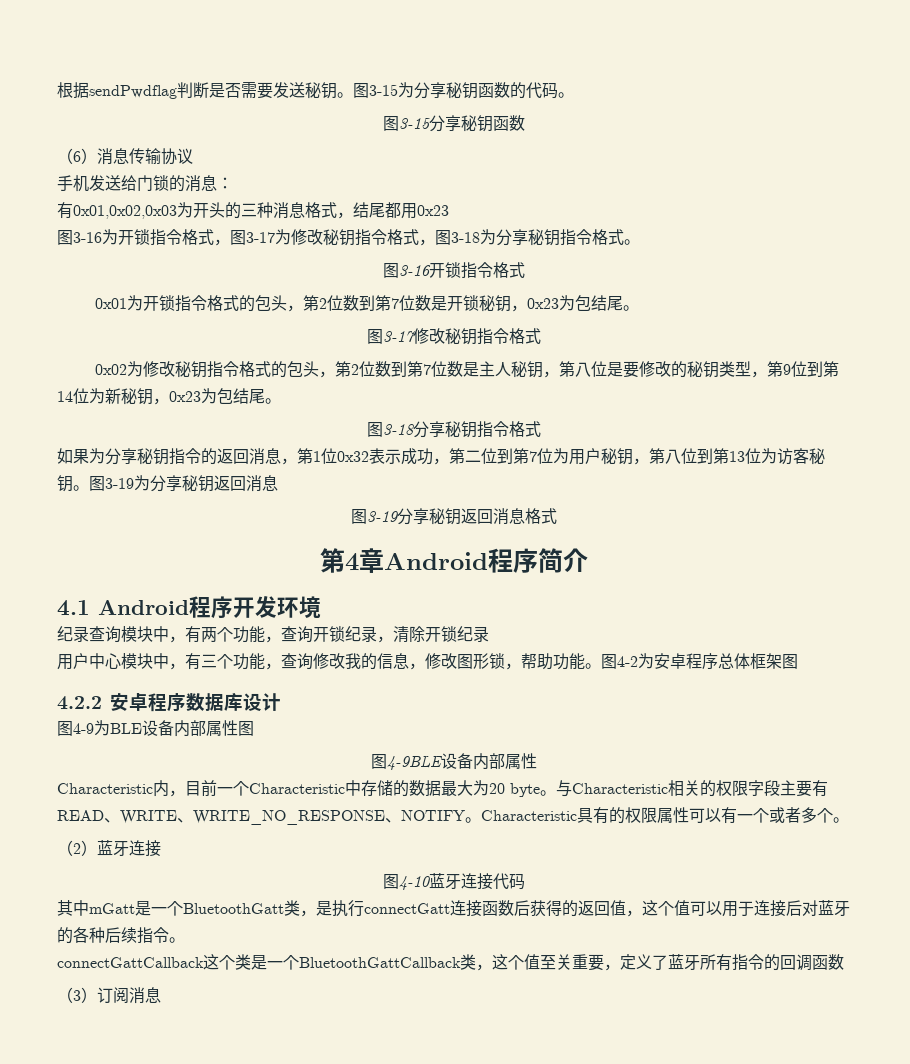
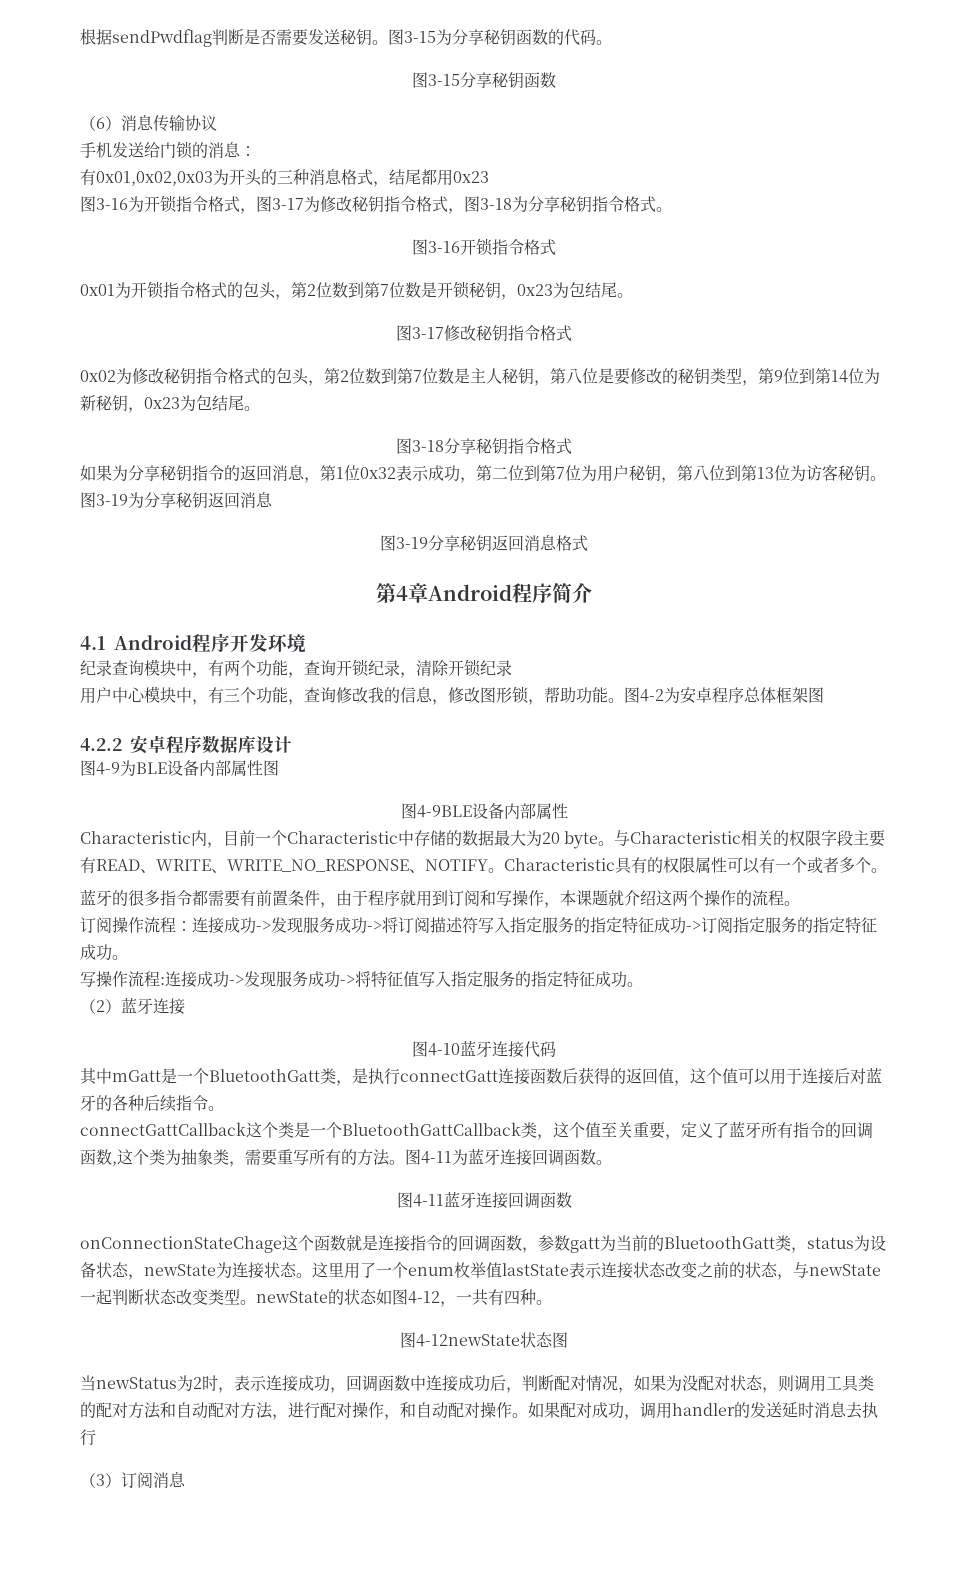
+ 蓝牙的很多指令都需要有前置条件，由于程序就用到订阅和写操作，本课题就介绍这两个操作的流程。
+ 订阅操作流程：连接成功->发现服务成功->将订阅描述符写入指定服务的指定特征成功->订阅指定服务的指定特征成功。
+ 写操作流程:连接成功->发现服务成功->将特征值写入指定服务的指定特征成功。
- connectGattCallback这个类是一个BluetoothGattCallback类，这个值至关重要，定义了蓝牙所有指令的回调函数
+ connectGattCallback这个类是一个BluetoothGattCallback类，这个值至关重要，定义了蓝牙所有指令的回调函数,这个类为抽象类，需要重写所有的方法。图4-11为蓝牙连接回调函数。
+ 图4-11蓝牙连接回调函数
+ onConnectionStateChage这个函数就是连接指令的回调函数，参数gatt为当前的BluetoothGatt类，status为设备状态，newState为连接状态。这里用了一个enum枚举值lastState表示连接状态改变之前的状态，与newState一起判断状态改变类型。newState的状态如图4-12，一共有四种。
+ 图4-12newState状态图
+ 当newStatus为2时，表示连接成功，回调函数中连接成功后，判断配对情况，如果为没配对状态，则调用工具类的配对方法和自动配对方法，进行配对操作，和自动配对操作。如果配对成功，调用handler的发送延时消息去执行

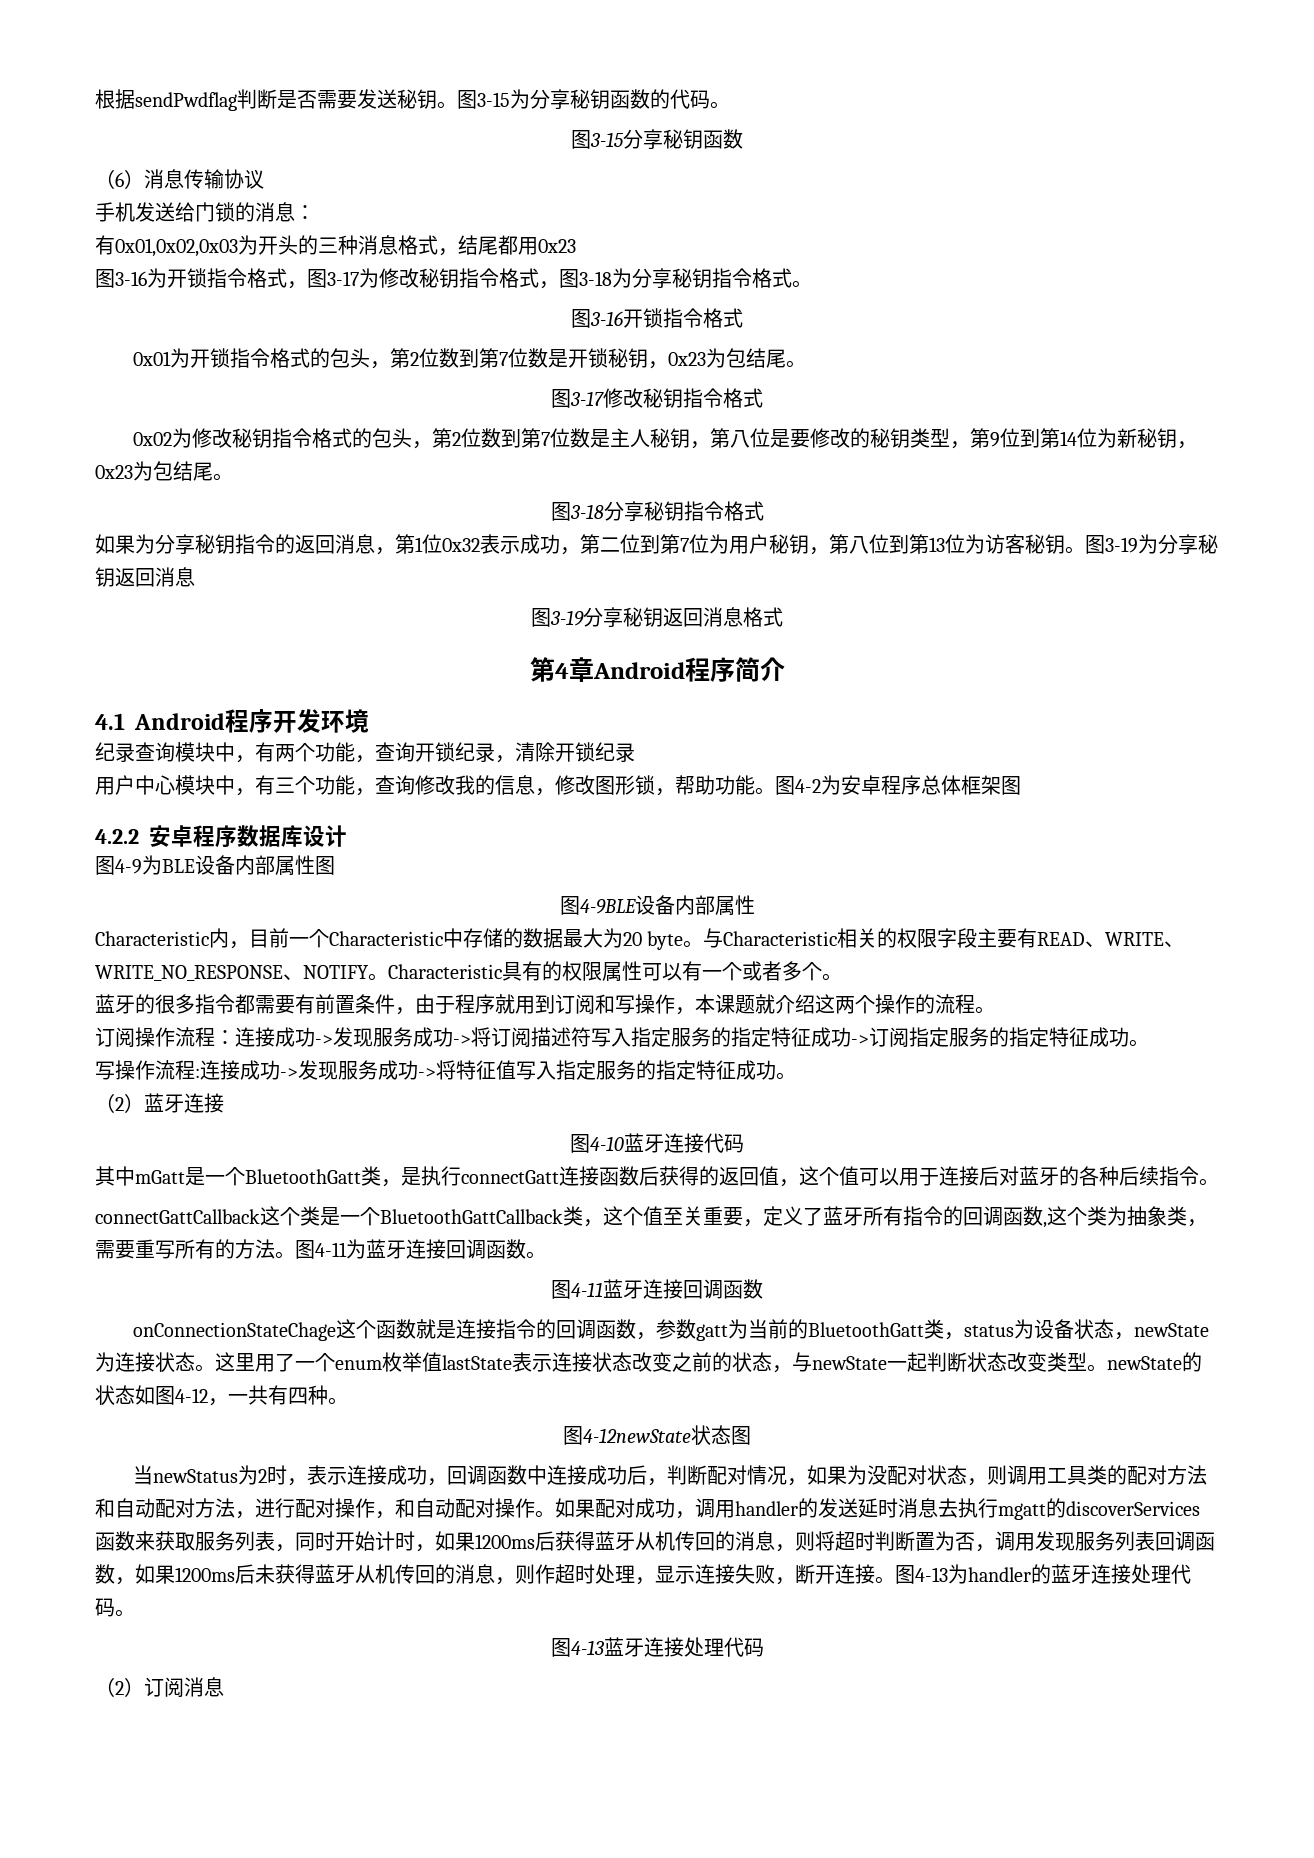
- 如果配对成功，调用handler的发送延时消息去执行
- （3）订阅消息
+ 如果配对成功，调用handler的发送延时消息去执行mgatt的discoverServices函数来获取服务列表，同时开始计时，如果1200ms后获得蓝牙从机传回的消息，则将超时判断置为否，调用发现服务列表回调函数，如果1200ms后未获得蓝牙从机传回的消息，则作超时处理，显示连接失败，断开连接。图4-13为handler的蓝牙连接处理代码。
+ 图4-13蓝牙连接处理代码
+ （2）订阅消息

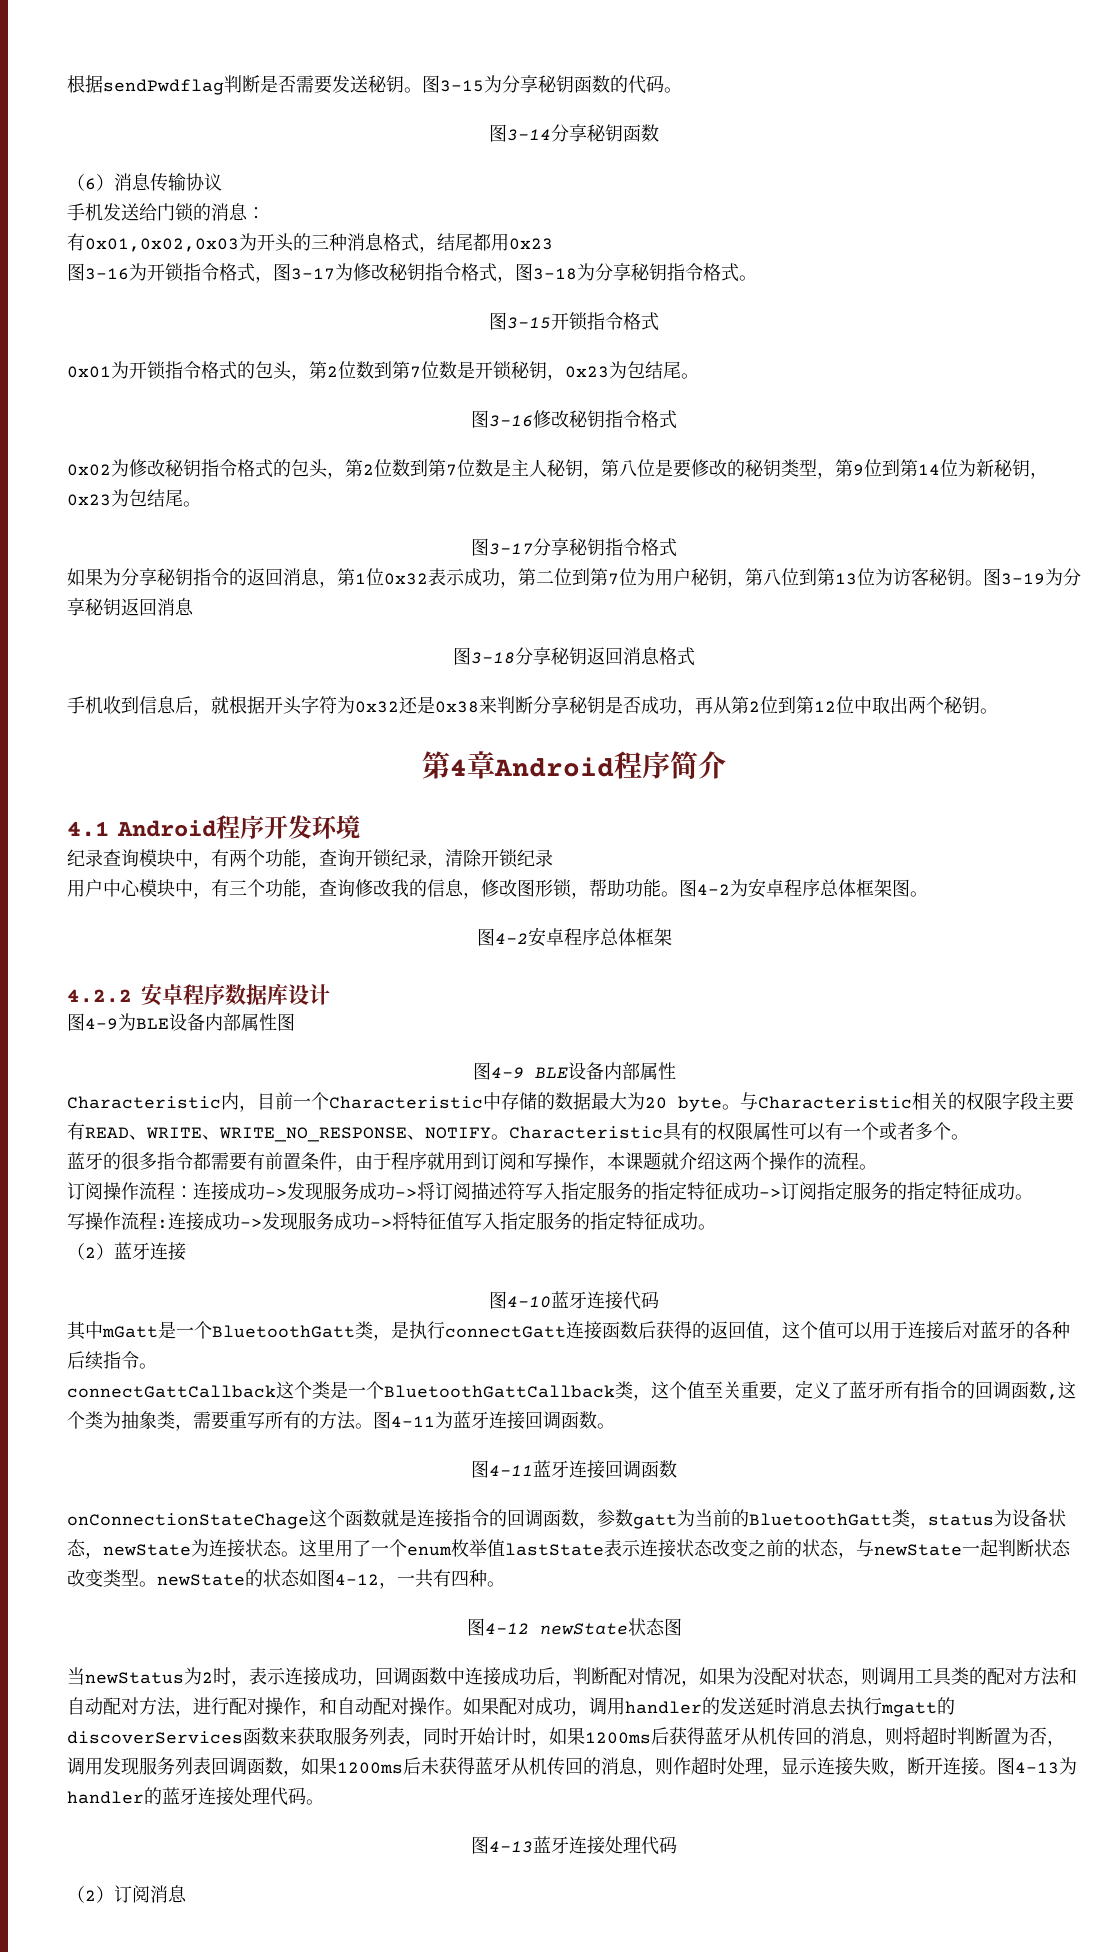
- 图3-15分享秘钥函数
+ 图3-14分享秘钥函数
- 图3-16开锁指令格式
+ 图3-15开锁指令格式
- 图3-17修改秘钥指令格式
+ 图3-16修改秘钥指令格式
- 图3-18分享秘钥指令格式
+ 图3-17分享秘钥指令格式
- 图3-19分享秘钥返回消息格式
+ 图3-18分享秘钥返回消息格式
+ 手机收到信息后，就根据开头字符为0x32还是0x38来判断分享秘钥是否成功，再从第2位到第12位中取出两个秘钥。
- 图4-2为安卓程序总体框架图
+ 图4-2为安卓程序总体框架图。
+ 图4-2安卓程序总体框架
- 图4-9BLE设备内部属性
+ 图4-9 BLE设备内部属性
- 图4-12newState状态图
+ 图4-12 newState状态图

